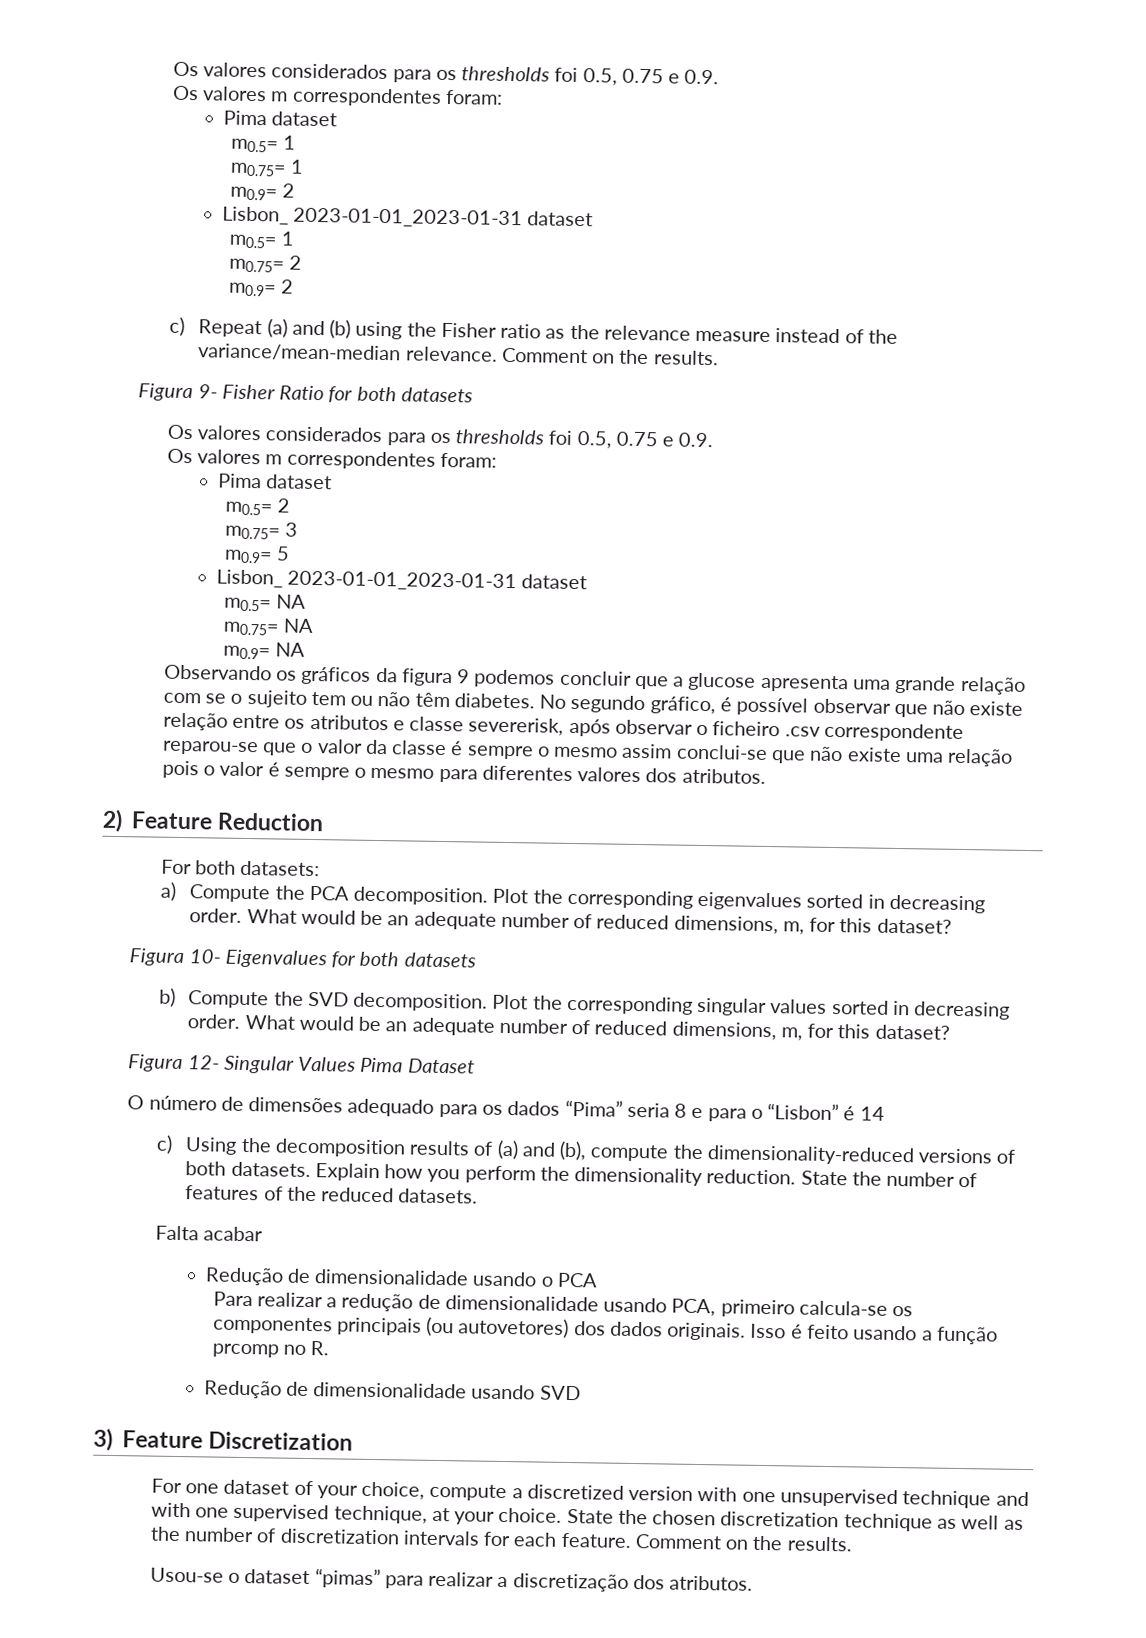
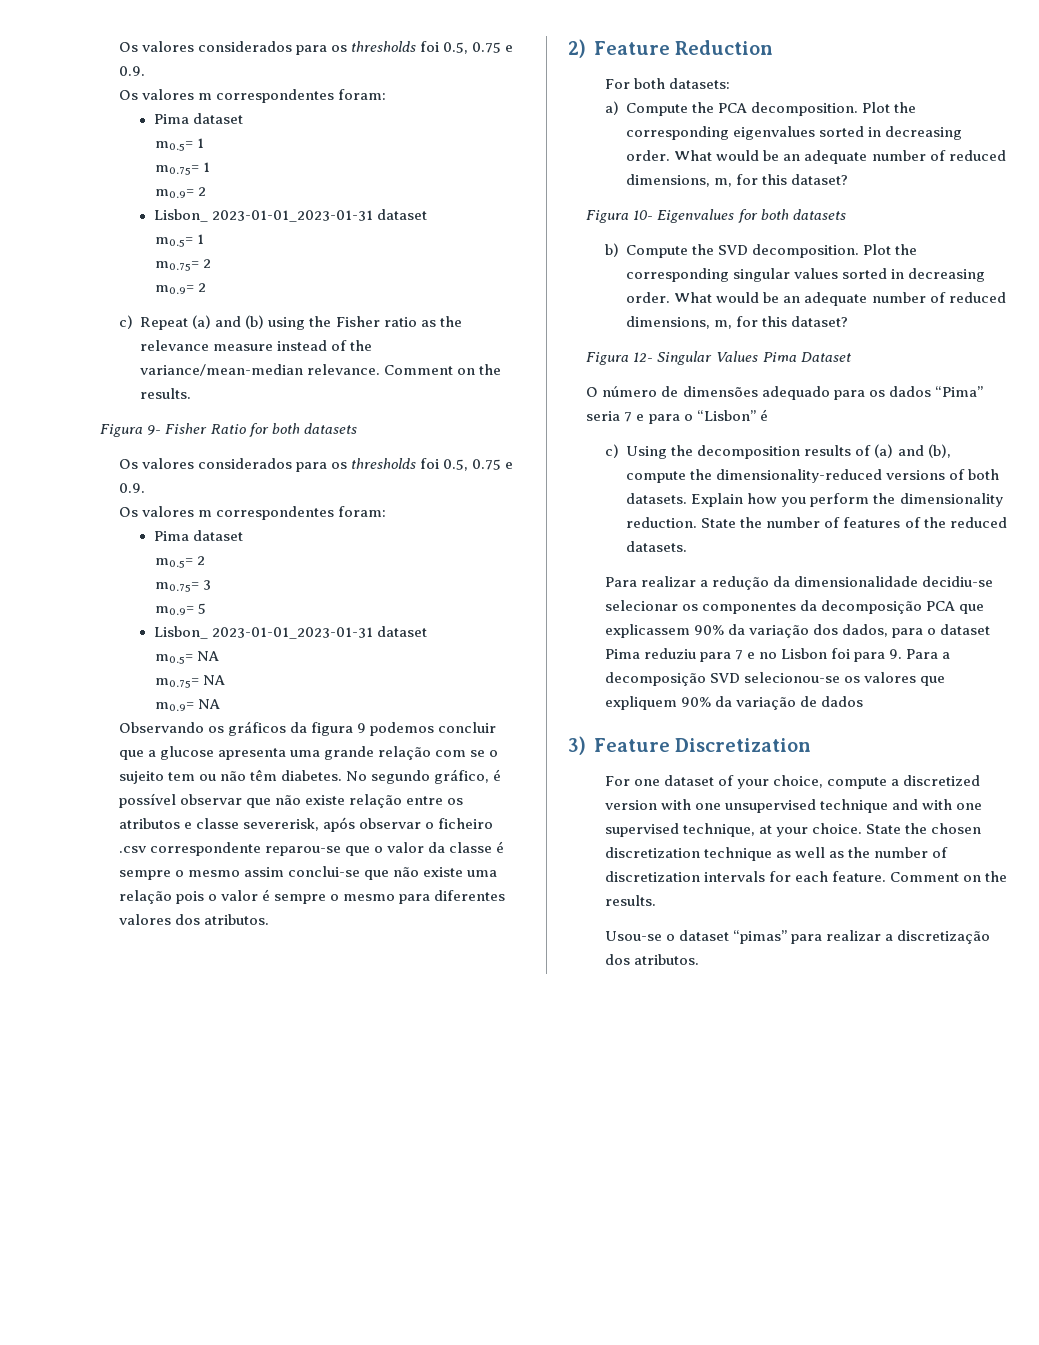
- O número de dimensões adequado para os dados “Pima” seria 8 e para o “Lisbon” é 14
+ O número de dimensões adequado para os dados “Pima” seria 7 e para o “Lisbon” é
- Falta acabar
- Redução de dimensionalidade usando o PCA
- Para realizar a redução de dimensionalidade usando PCA, primeiro calcula-se os componentes principais (ou autovetores) dos dados originais. Isso é feito usando a função prcomp no R.
- Redução de dimensionalidade usando SVD
+ Para realizar a redução da dimensionalidade decidiu-se selecionar os componentes da decomposição PCA que explicassem 90% da variação dos dados, para o dataset Pima reduziu para 7 e no Lisbon foi para 9. Para a decomposição SVD selecionou-se os valores que expliquem 90% da variação de dados

